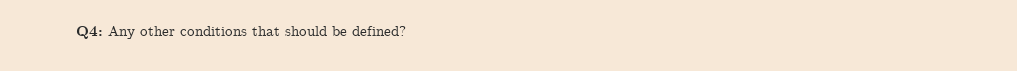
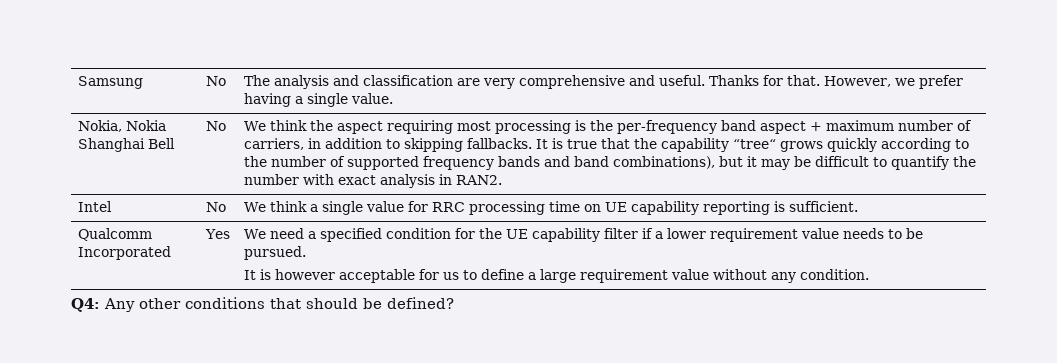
+ Samsung | No | The analysis and classification are very comprehensive and useful. Thanks for that. However, we prefer having a single value.
+ Nokia, Nokia Shanghai Bell | No | We think the aspect requiring most processing is the per-frequency band aspect + maximum number of carriers, in addition to skipping fallbacks. It is true that the capability “tree“ grows quickly according to the number of supported frequency bands and band combinations), but it may be difficult to quantify the number with exact analysis in RAN2.
+ Intel | No | We think a single value for RRC processing time on UE capability reporting is sufficient.
+ Qualcomm Incorporated | Yes | We need a specified condition for the UE capability filter if a lower requirement value needs to be pursued.
+ It is however acceptable for us to define a large requirement value without any condition.

